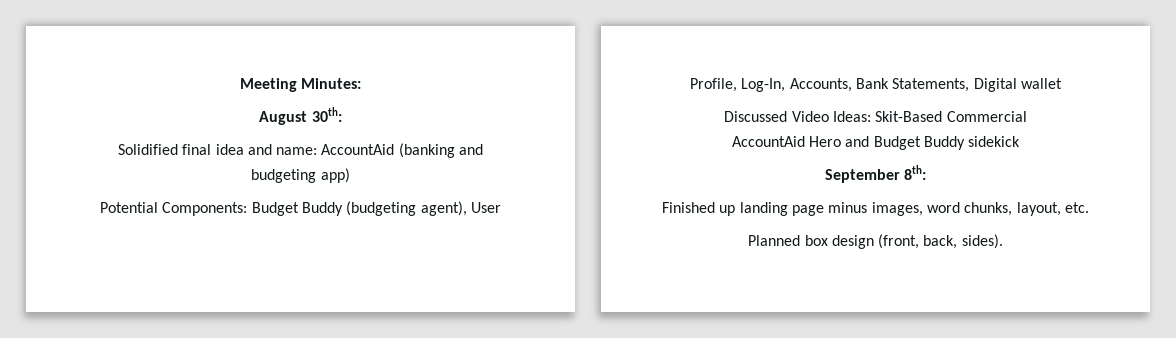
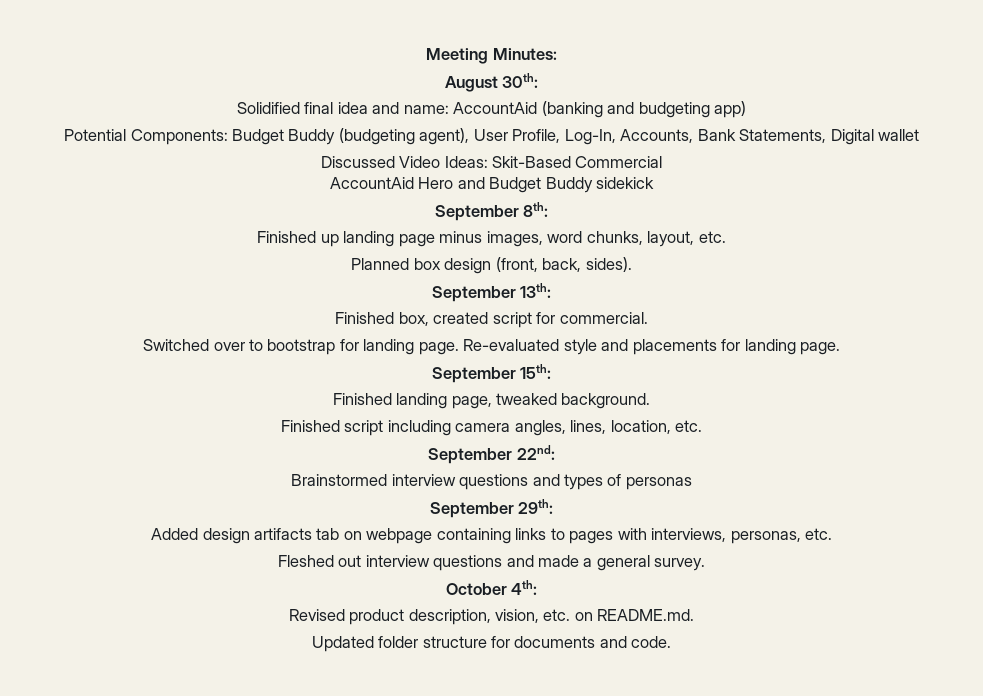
+ September 13th:
+ Finished box, created script for commercial.
+ Switched over to bootstrap for landing page. Re-evaluated style and placements for landing page.
+ September 15th:
+ Finished landing page, tweaked background.
+ Finished script including camera angles, lines, location, etc.
+ September 22nd:
+ Brainstormed interview questions and types of personas
+ September 29th:
+ Added design artifacts tab on webpage containing links to pages with interviews, personas, etc.
+ Fleshed out interview questions and made a general survey.
+ October 4th:
+ Revised product description, vision, etc. on README.md.
+ Updated folder structure for documents and code.

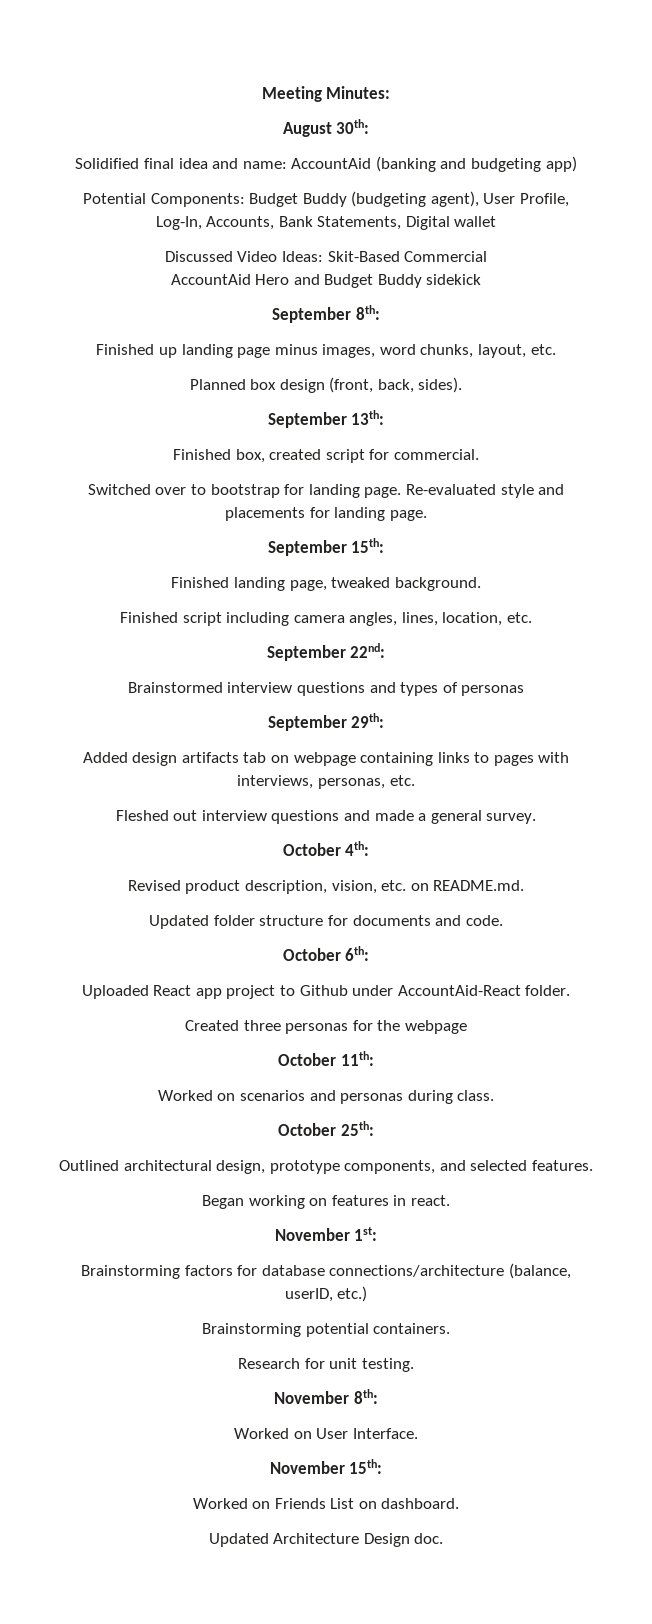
+ October 6th:
+ Uploaded React app project to Github under AccountAid-React folder.
+ Created three personas for the webpage
+ October 11th:
+ Worked on scenarios and personas during class.
+ October 25th:
+ Outlined architectural design, prototype components, and selected features.
+ Began working on features in react.
+ November 1st:
+ Brainstorming factors for database connections/architecture (balance, userID, etc.)
+ Brainstorming potential containers.
+ Research for unit testing.
+ November 8th:
+ Worked on User Interface.
+ November 15th:
+ Worked on Friends List on dashboard.
+ Updated Architecture Design doc.

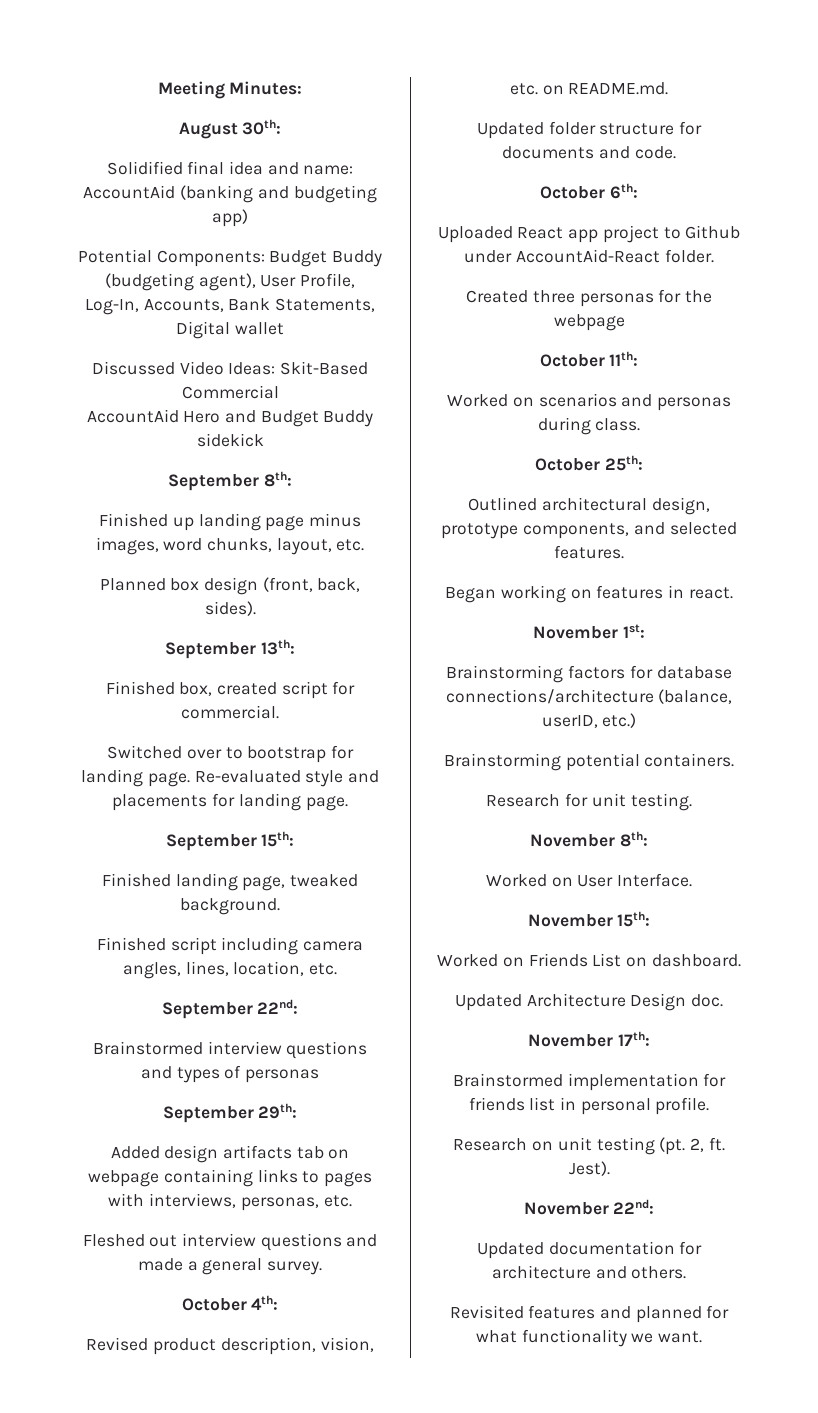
+ November 17th:
+ Brainstormed implementation for friends list in personal profile.
+ Research on unit testing (pt. 2, ft. Jest).
+ November 22nd:
+ Updated documentation for architecture and others.
+ Revisited features and planned for what functionality we want.

